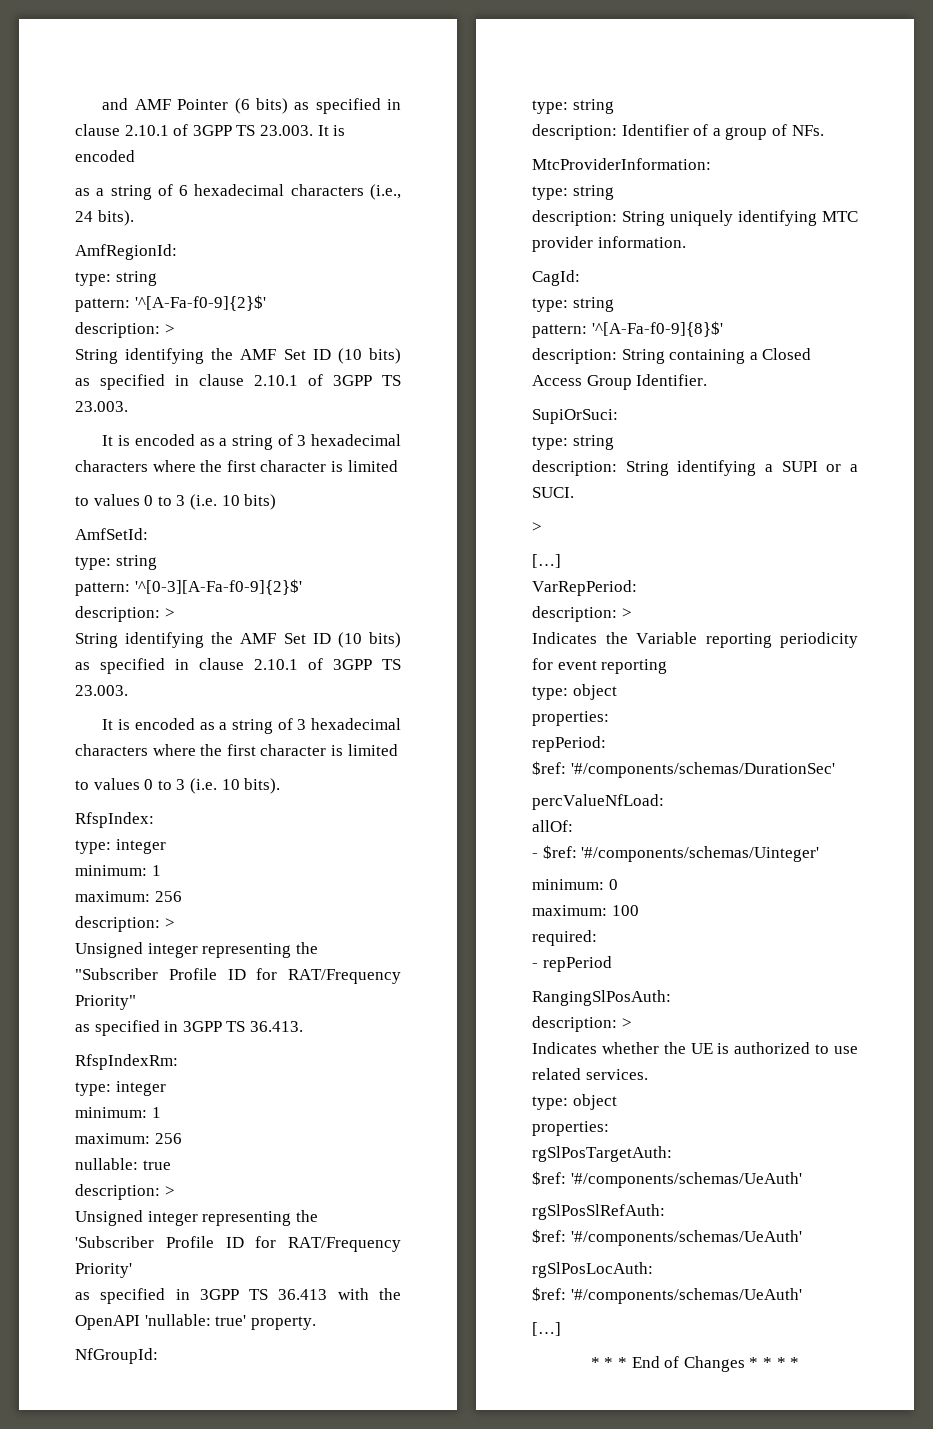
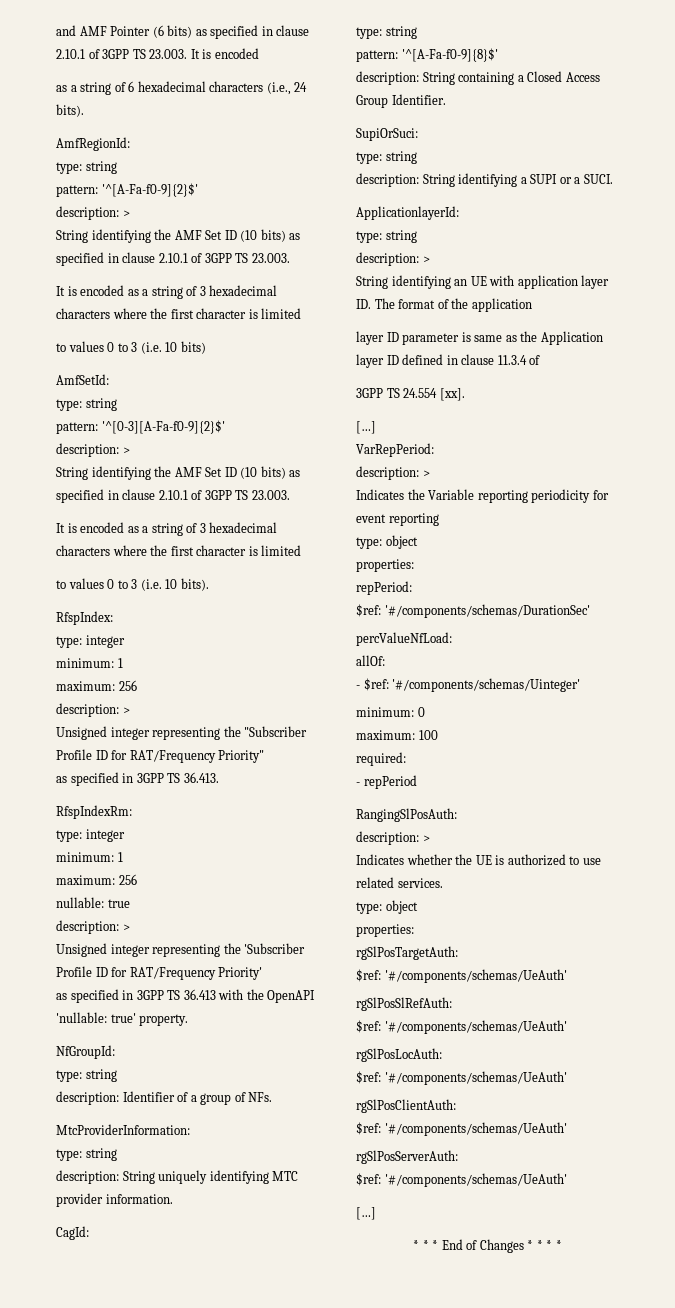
  description: String identifying a SUPI or a SUCI.
- >
+ ApplicationlayerId:
+ type: string
+ description: >
+ String identifying an UE with application layer ID. The format of the application
+ layer ID parameter is same as the Application layer ID defined in clause 11.3.4 of
+ 3GPP TS 24.554 [xx].
+ rgSlPosClientAuth:
+ $ref: '#/components/schemas/UeAuth'
+ rgSlPosServerAuth:
+ $ref: '#/components/schemas/UeAuth'

